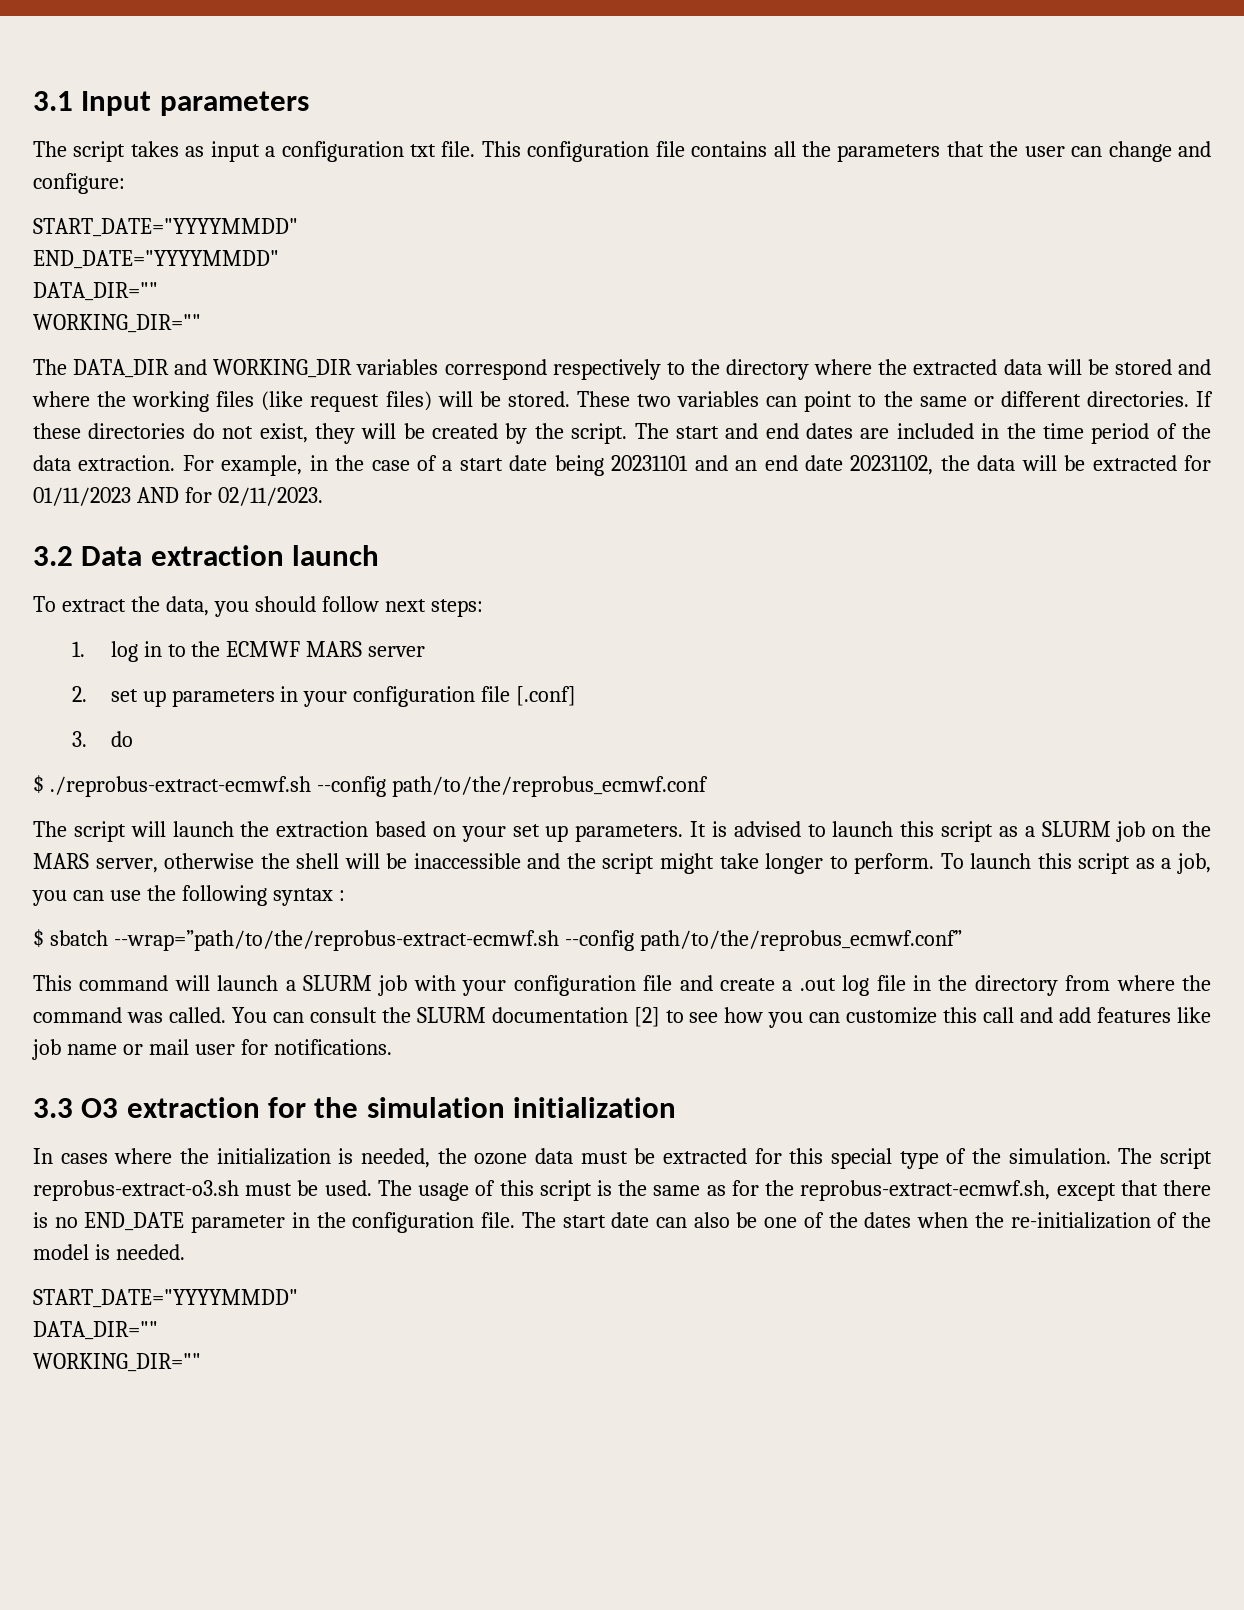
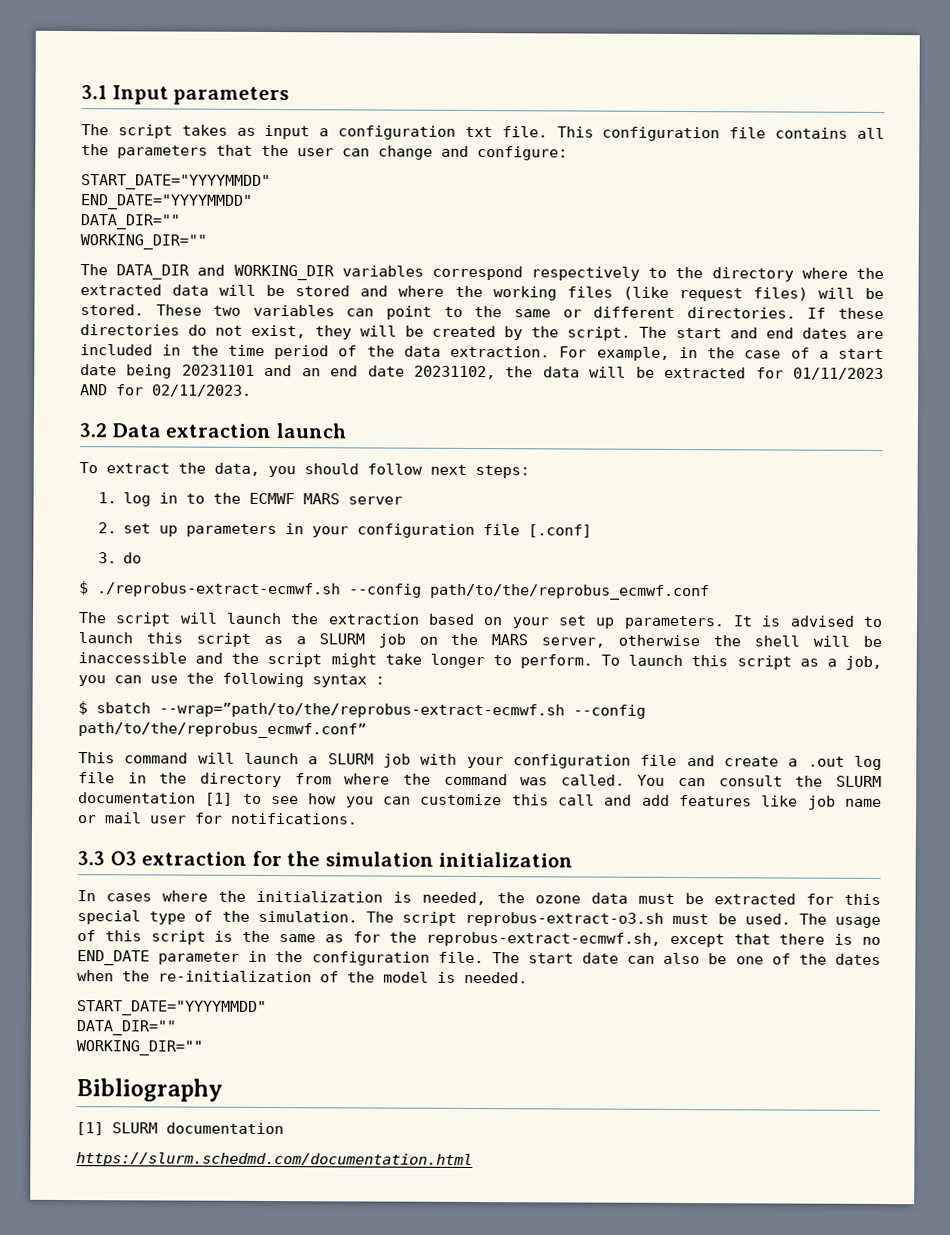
- You can consult the SLURM documentation [2] to see how you can customize this call and add features like job name or mail user for notifications.
+ You can consult the SLURM documentation [1] to see how you can customize this call and add features like job name or mail user for notifications.
+ Bibliography
+ [1] SLURM documentation
+ https://slurm.schedmd.com/documentation.html

